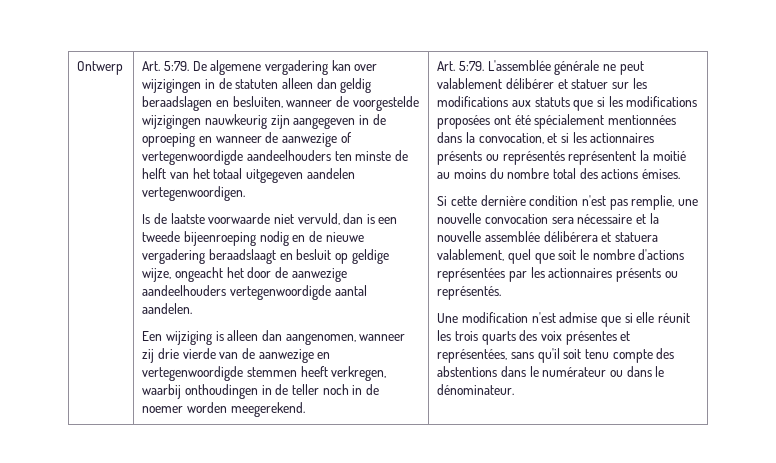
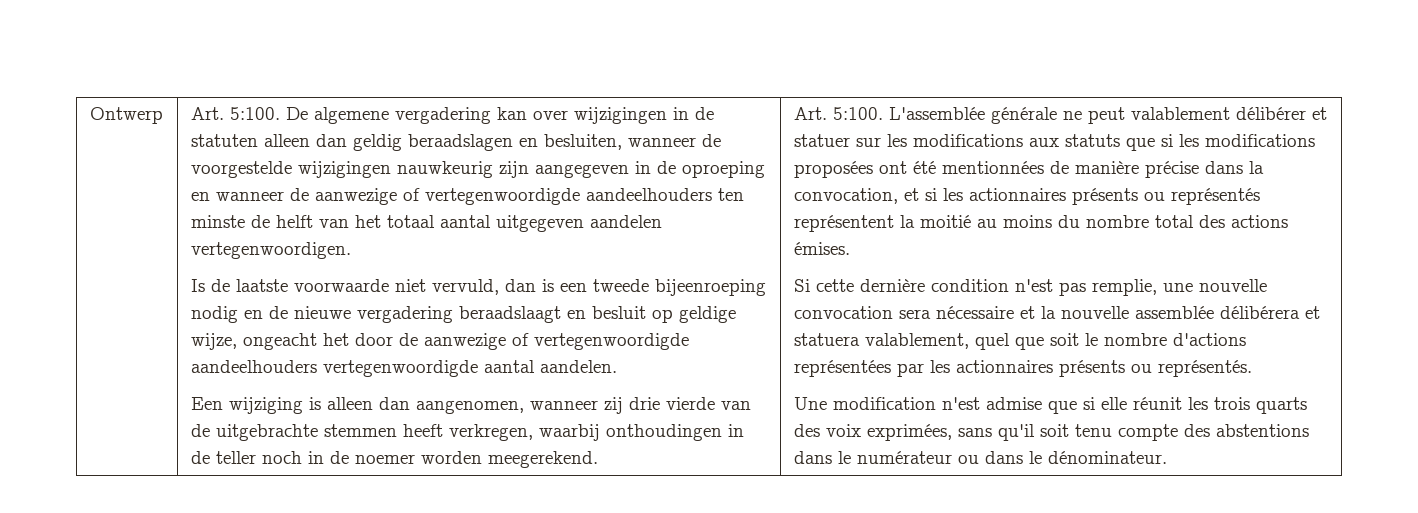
- Ontwerp | Art. 5:79.
+ Ontwerp | Art. 5:100.
- De algemene vergadering kan over wijzigingen in de statuten alleen dan geldig beraadslagen en besluiten, wanneer de voorgestelde wijzigingen nauwkeurig zijn aangegeven in de oproeping en wanneer de aanwezige of vertegenwoordigde aandeelhouders ten minste de helft van het totaal uitgegeven aandelen vertegenwoordigen.
+ De algemene vergadering kan over wijzigingen in de statuten alleen dan geldig beraadslagen en besluiten, wanneer de voorgestelde wijzigingen nauwkeurig zijn aangegeven in de oproeping en wanneer de aanwezige of vertegenwoordigde aandeelhouders ten minste de helft van het totaal aantal uitgegeven aandelen vertegenwoordigen.
- Is de laatste voorwaarde niet vervuld, dan is een tweede bijeenroeping nodig en de nieuwe vergadering beraadslaagt en besluit op geldige wijze, ongeacht het door de aanwezige aandeelhouders vertegenwoordigde aantal aandelen.
+ Is de laatste voorwaarde niet vervuld, dan is een tweede bijeenroeping nodig en de nieuwe vergadering beraadslaagt en besluit op geldige wijze, ongeacht het door de aanwezige of vertegenwoordigde aandeelhouders vertegenwoordigde aantal aandelen.
- Een wijziging is alleen dan aangenomen, wanneer zij drie vierde van de aanwezige en vertegenwoordigde stemmen heeft verkregen, waarbij onthoudingen in de teller noch in de noemer worden meegerekend. | Art. 5:79.
+ Een wijziging is alleen dan aangenomen, wanneer zij drie vierde van de uitgebrachte stemmen heeft verkregen, waarbij onthoudingen in de teller noch in de noemer worden meegerekend. | Art. 5:100.
- L'assemblée générale ne peut valablement délibérer et statuer sur les modifications aux statuts que si les modifications proposées ont été spécialement mentionnées dans la convocation, et si les actionnaires présents ou représentés représentent la moitié au moins du nombre total des actions émises.
+ L'assemblée générale ne peut valablement délibérer et statuer sur les modifications aux statuts que si les modifications proposées ont été mentionnées de manière précise dans la convocation, et si les actionnaires présents ou représentés représentent la moitié au moins du nombre total des actions émises.
- Une modification n'est admise que si elle réunit les trois quarts des voix présentes et représentées, sans qu'il soit tenu compte des abstentions dans le numérateur ou dans le dénominateur.
+ Une modification n'est admise que si elle réunit les trois quarts des voix exprimées, sans qu'il soit tenu compte des abstentions dans le numérateur ou dans le dénominateur.

